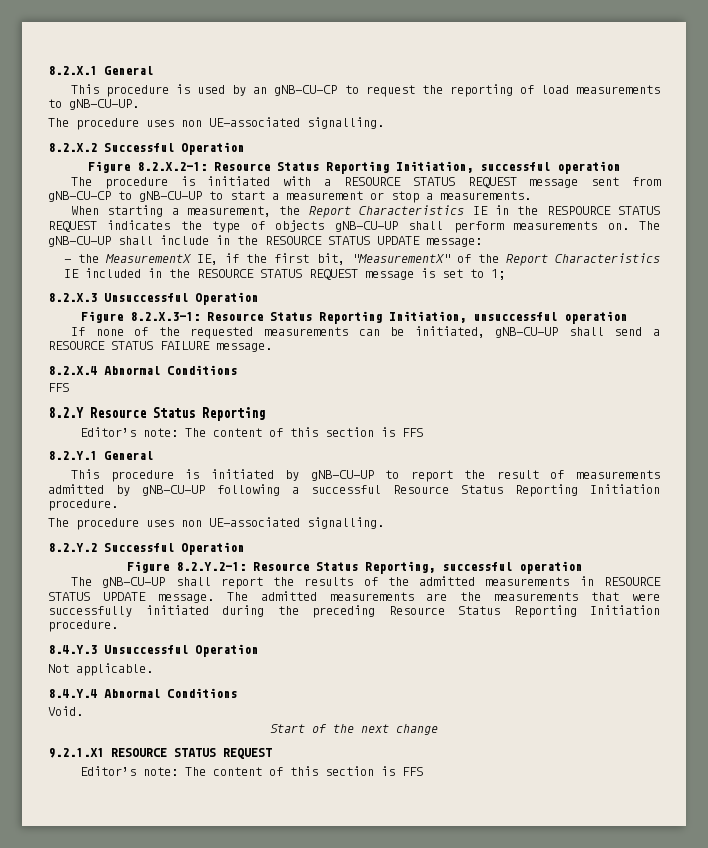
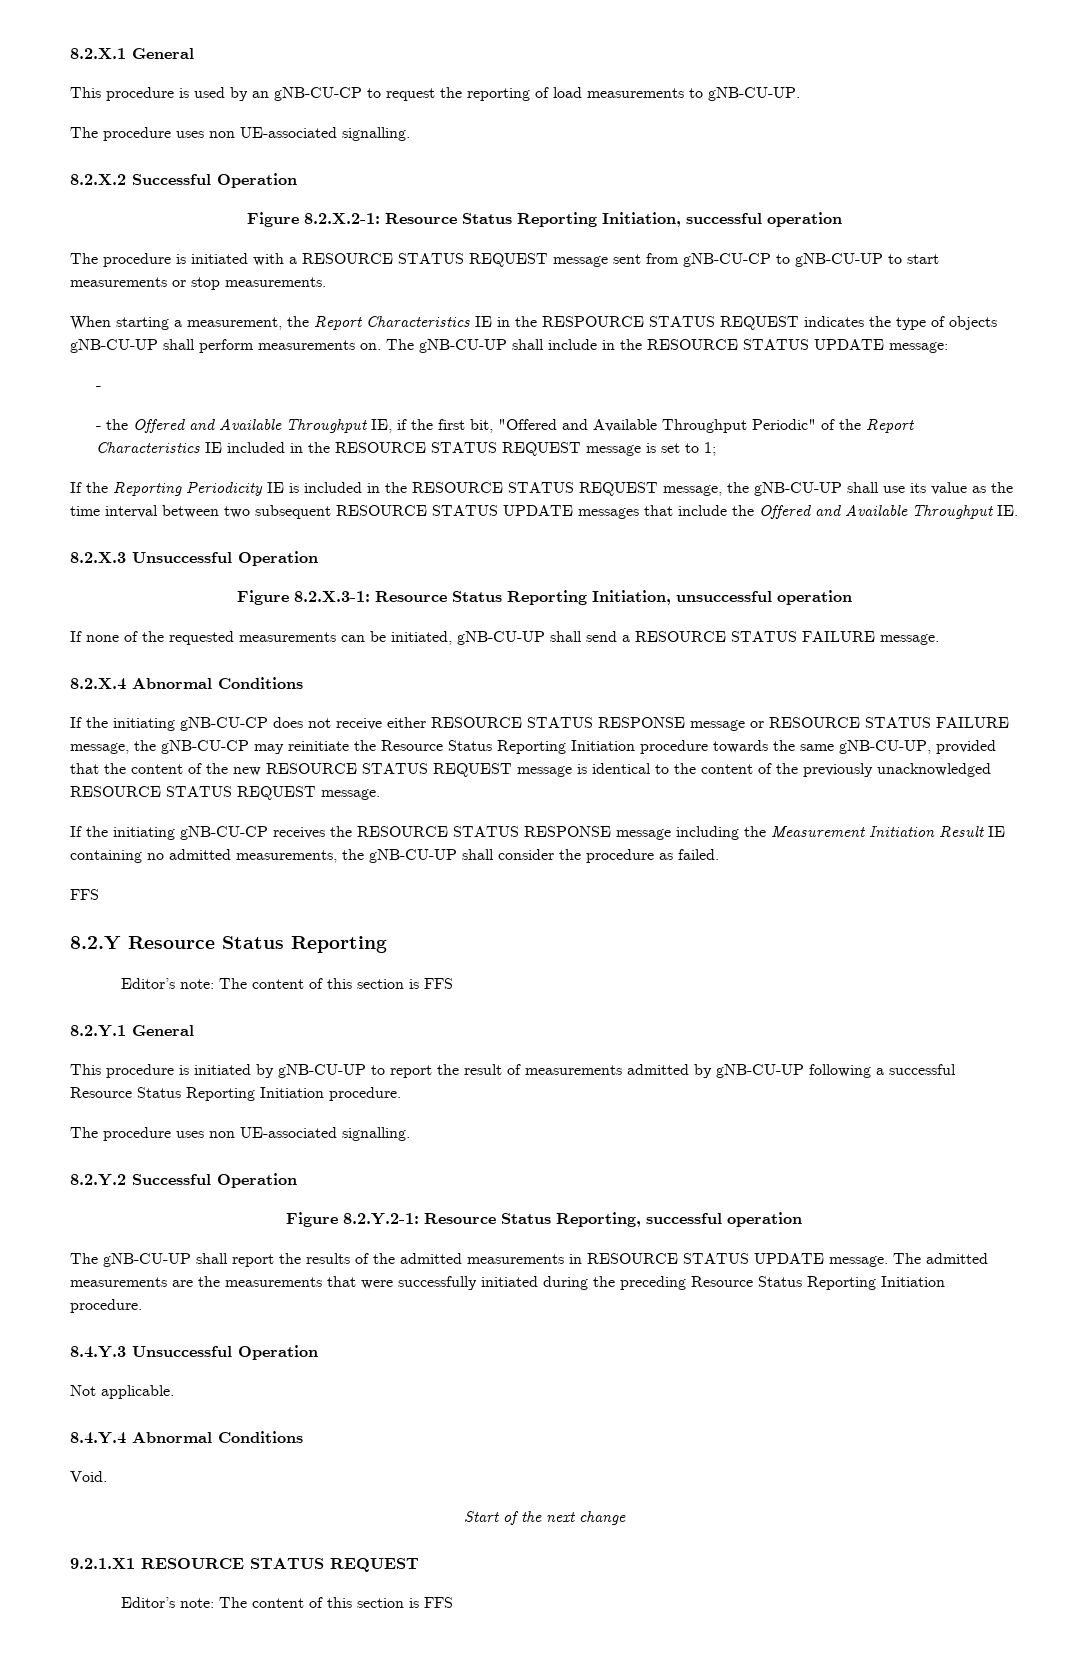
- The procedure is initiated with a RESOURCE STATUS REQUEST message sent from gNB-CU-CP to gNB-CU-UP to start a measurement or stop a measurements.
+ The procedure is initiated with a RESOURCE STATUS REQUEST message sent from gNB-CU-CP to gNB-CU-UP to start measurements or stop measurements.
  The gNB-CU-UP shall include in the RESOURCE STATUS UPDATE message:
- - the MeasurementX IE, if the first bit, "MeasurementX" of the Report Characteristics IE included in the RESOURCE STATUS REQUEST message is set to 1;
+ -
+ - the Offered and Available Throughput IE, if the first bit, "Offered and Available Throughput Periodic" of the Report Characteristics IE included in the RESOURCE STATUS REQUEST message is set to 1;
+ If the Reporting Periodicity IE is included in the RESOURCE STATUS REQUEST message, the gNB-CU-UP shall use its value as the time interval between two subsequent RESOURCE STATUS UPDATE messages that include the Offered and Available Throughput IE.
+ If the initiating gNB-CU-CP does not receive either RESOURCE STATUS RESPONSE message or RESOURCE STATUS FAILURE message, the gNB-CU-CP may reinitiate the Resource Status Reporting Initiation procedure towards the same gNB-CU-UP, provided that the content of the new RESOURCE STATUS REQUEST message is identical to the content of the previously unacknowledged RESOURCE STATUS REQUEST message.
+ If the initiating gNB-CU-CP receives the RESOURCE STATUS RESPONSE message including the Measurement Initiation Result IE containing no admitted measurements, the gNB-CU-UP shall consider the procedure as failed.

